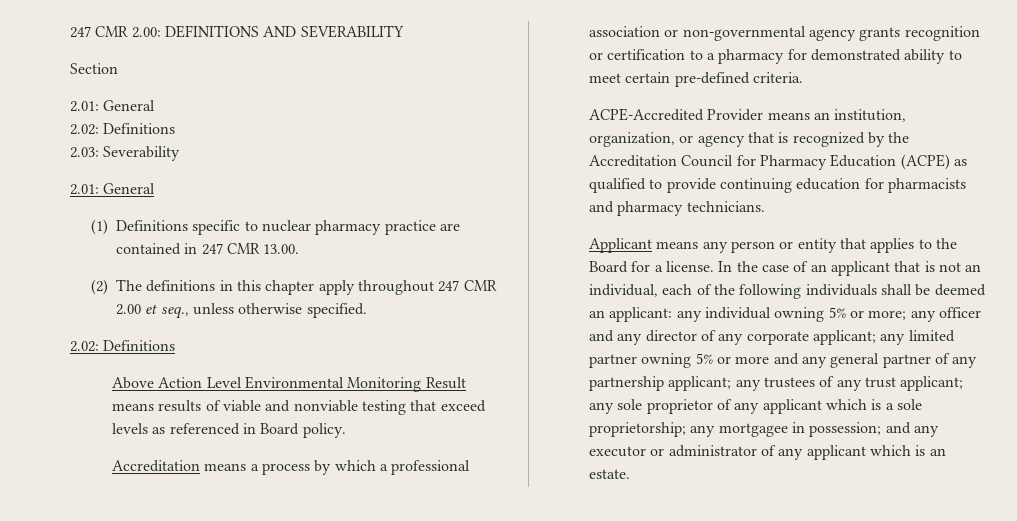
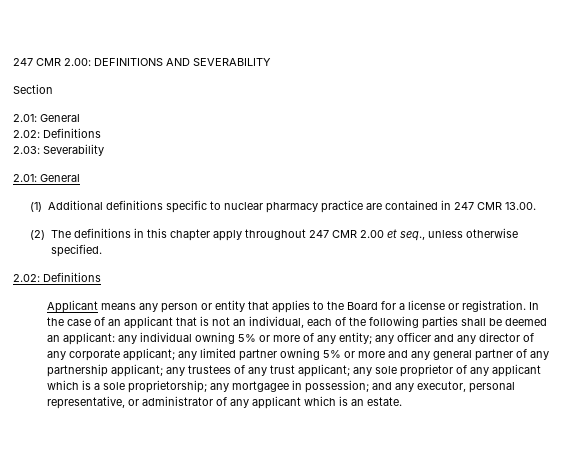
- (1) Definitions specific to nuclear pharmacy practice are contained in 247 CMR 13.00.
+ (1) Additional definitions specific to nuclear pharmacy practice are contained in 247 CMR 13.00.
- Above Action Level Environmental Monitoring Result means results of viable and nonviable testing that exceed levels as referenced in Board policy.
- Accreditation means a process by which a professional association or non-governmental agency grants recognition or certification to a pharmacy for demonstrated ability to meet certain pre-defined criteria.
- ACPE-Accredited Provider means an institution, organization, or agency that is recognized by the Accreditation Council for Pharmacy Education (ACPE) as qualified to provide continuing education for pharmacists and pharmacy technicians.
- Applicant means any person or entity that applies to the Board for a license.
+ Applicant means any person or entity that applies to the Board for a license or registration.
- In the case of an applicant that is not an individual, each of the following individuals shall be deemed an applicant:
+ In the case of an applicant that is not an individual, each of the following parties shall be deemed an applicant:
- any individual owning 5% or more;
+ any individual owning 5% or more of any entity;
- and any executor or administrator of any applicant which is an estate.
+ and any executor, personal representative, or administrator of any applicant which is an estate.

